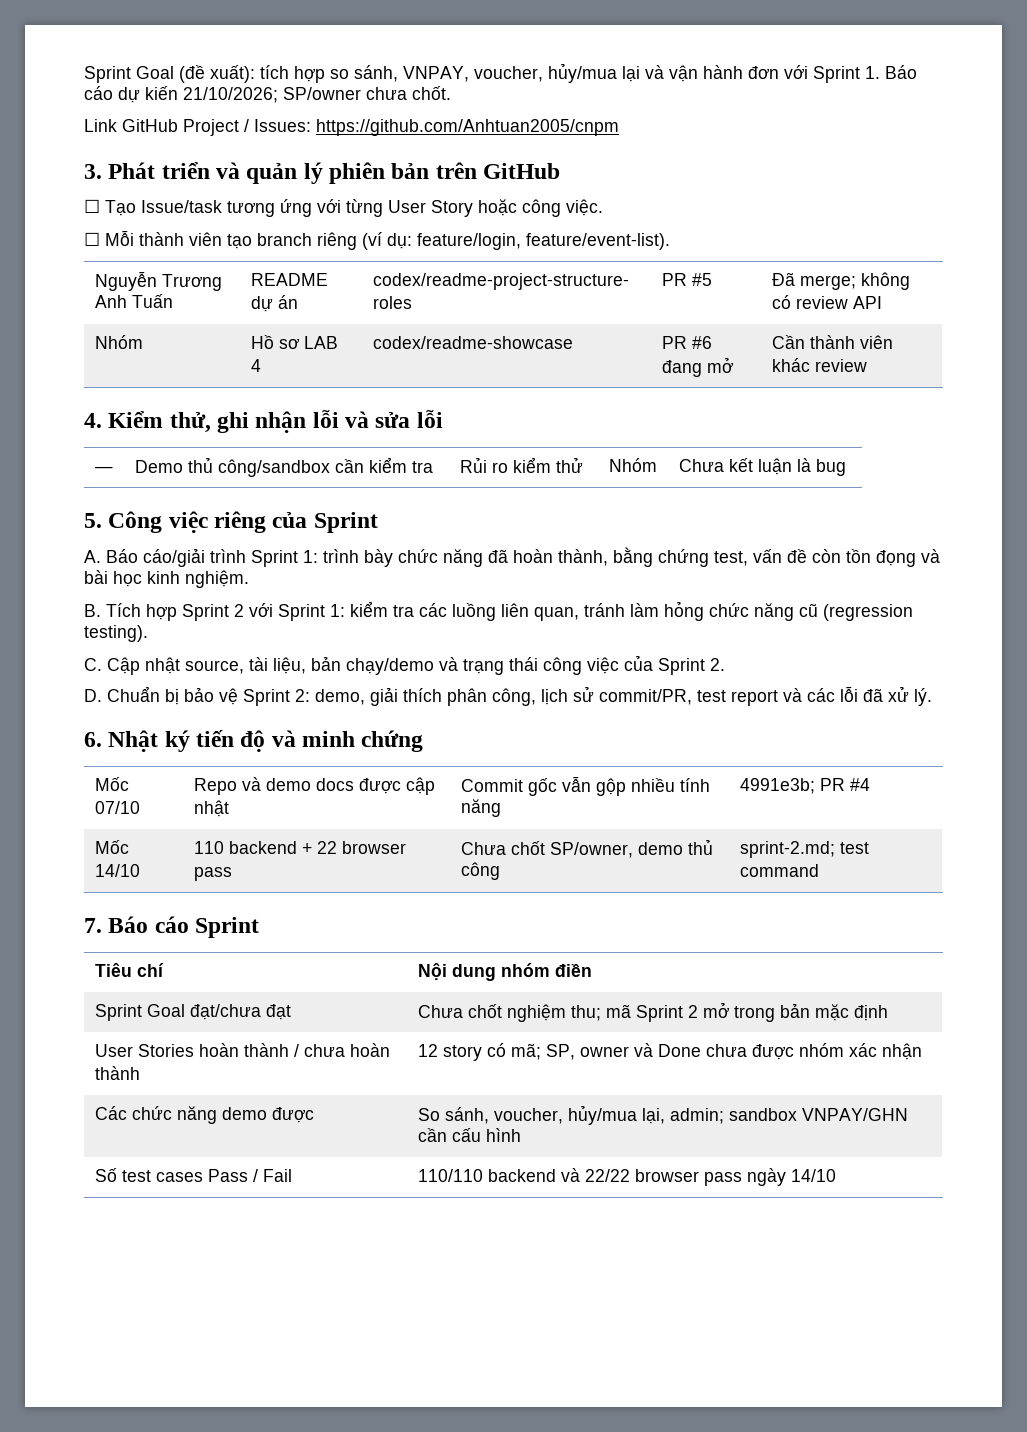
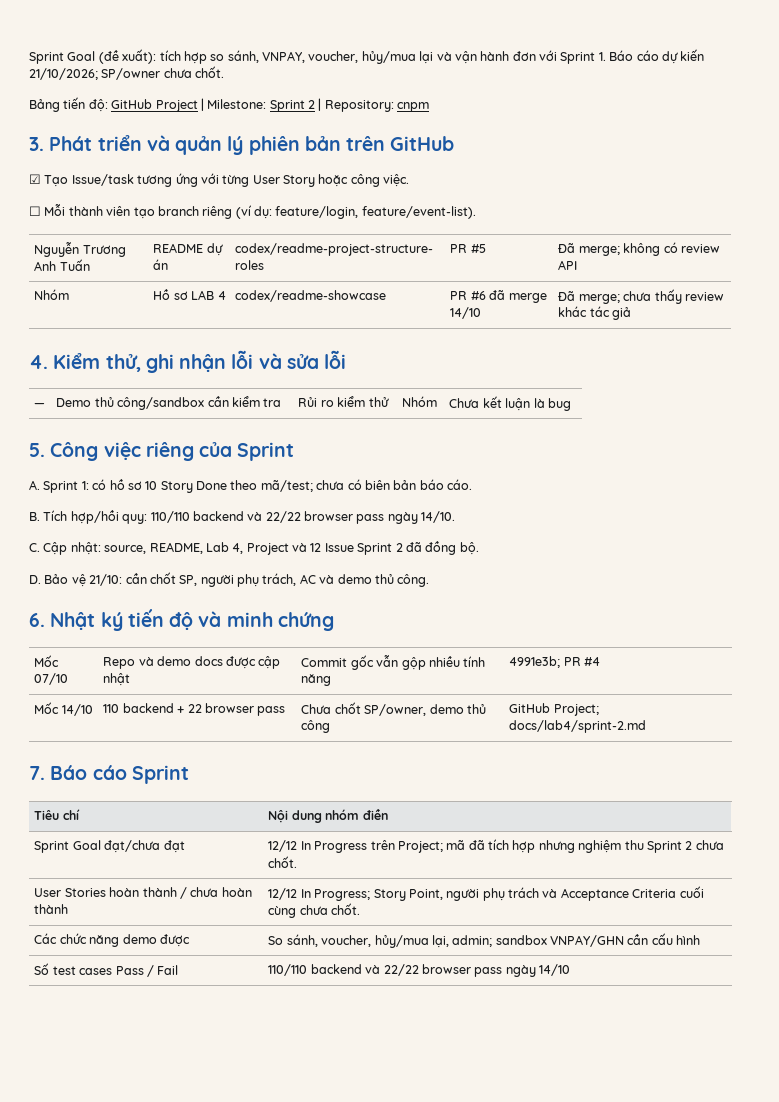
- Link GitHub Project / Issues: https://github.com/Anhtuan2005/cnpm
+ Bảng tiến độ: GitHub Project | Milestone: Sprint 2 | Repository: cnpm
- ☐ Tạo Issue/task tương ứng với từng User Story hoặc công việc.
+ ☑ Tạo Issue/task tương ứng với từng User Story hoặc công việc.
- Nhóm | Hồ sơ LAB 4 | codex/readme-showcase | PR #6 đang mở | Cần thành viên khác review
+ Nhóm | Hồ sơ LAB 4 | codex/readme-showcase | PR #6 đã merge 14/10 | Đã merge; chưa thấy review khác tác giả
- A. Báo cáo/giải trình Sprint 1: trình bày chức năng đã hoàn thành, bằng chứng test, vấn đề còn tồn đọng và bài học kinh nghiệm.
- B. Tích hợp Sprint 2 với Sprint 1: kiểm tra các luồng liên quan, tránh làm hỏng chức năng cũ (regression testing).
- C. Cập nhật source, tài liệu, bản chạy/demo và trạng thái công việc của Sprint 2.
- D. Chuẩn bị bảo vệ Sprint 2: demo, giải thích phân công, lịch sử commit/PR, test report và các lỗi đã xử lý.
+ A. Sprint 1: có hồ sơ 10 Story Done theo mã/test; chưa có biên bản báo cáo.
+ B. Tích hợp/hồi quy: 110/110 backend và 22/22 browser pass ngày 14/10.
+ C. Cập nhật: source, README, Lab 4, Project và 12 Issue Sprint 2 đã đồng bộ.
+ D. Bảo vệ 21/10: cần chốt SP, người phụ trách, AC và demo thủ công.
- Mốc 14/10 | 110 backend + 22 browser pass | Chưa chốt SP/owner, demo thủ công | sprint-2.md; test command
+ Mốc 14/10 | 110 backend + 22 browser pass | Chưa chốt SP/owner, demo thủ công | GitHub Project; docs/lab4/sprint-2.md
- Sprint Goal đạt/chưa đạt | Chưa chốt nghiệm thu; mã Sprint 2 mở trong bản mặc định
+ Sprint Goal đạt/chưa đạt | 12/12 In Progress trên Project; mã đã tích hợp nhưng nghiệm thu Sprint 2 chưa chốt.
- User Stories hoàn thành / chưa hoàn thành | 12 story có mã; SP, owner và Done chưa được nhóm xác nhận
+ User Stories hoàn thành / chưa hoàn thành | 12/12 In Progress; Story Point, người phụ trách và Acceptance Criteria cuối cùng chưa chốt.

